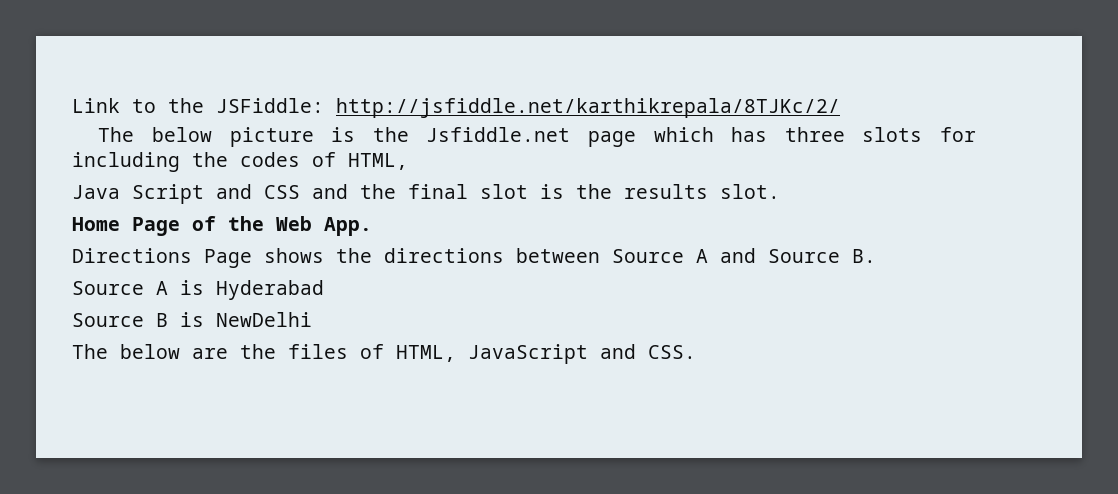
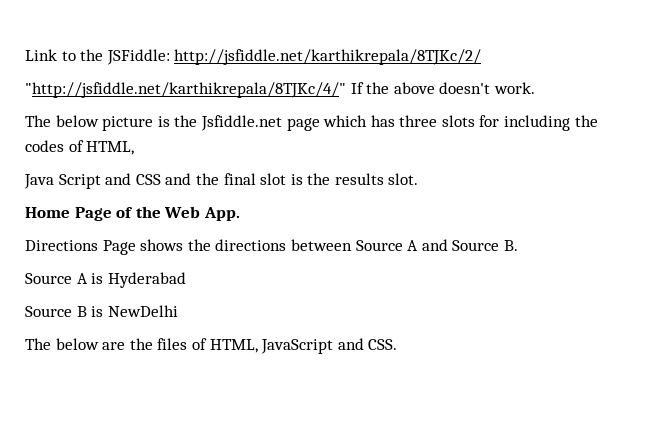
+ "http://jsfiddle.net/karthikrepala/8TJKc/4/" If the above doesn't work.

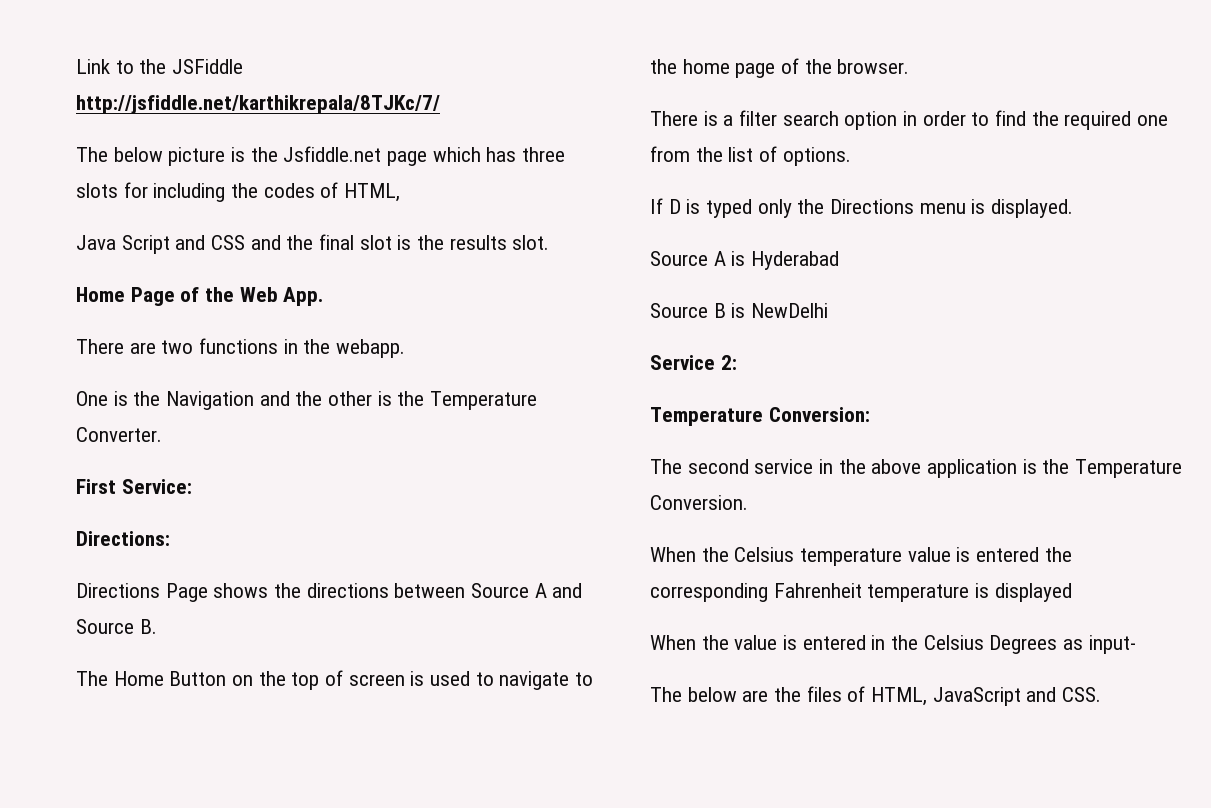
- Link to the JSFiddle: http://jsfiddle.net/karthikrepala/8TJKc/2/
- "http://jsfiddle.net/karthikrepala/8TJKc/4/" If the above doesn't work.
+ Link to the JSFiddle http://jsfiddle.net/karthikrepala/8TJKc/7/
+ There are two functions in the webapp.
+ One is the Navigation and the other is the Temperature Converter.
+ First Service:
+ Directions:
+ The Home Button on the top of screen is used to navigate to the home page of the browser.
+ There is a filter search option in order to find the required one from the list of options.
+ If D is typed only the Directions menu is displayed.
+ Service 2:
+ Temperature Conversion:
+ The second service in the above application is the Temperature Conversion.
+ When the Celsius temperature value is entered the corresponding Fahrenheit temperature is displayed
+ When the value is entered in the Celsius Degrees as input-

